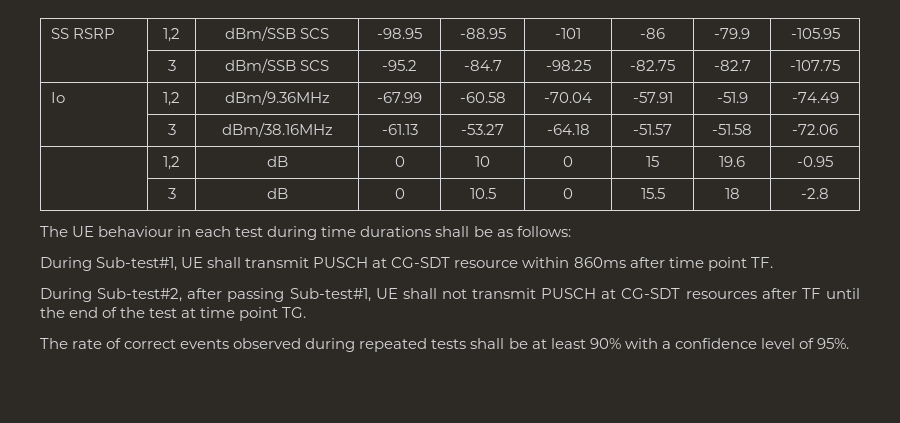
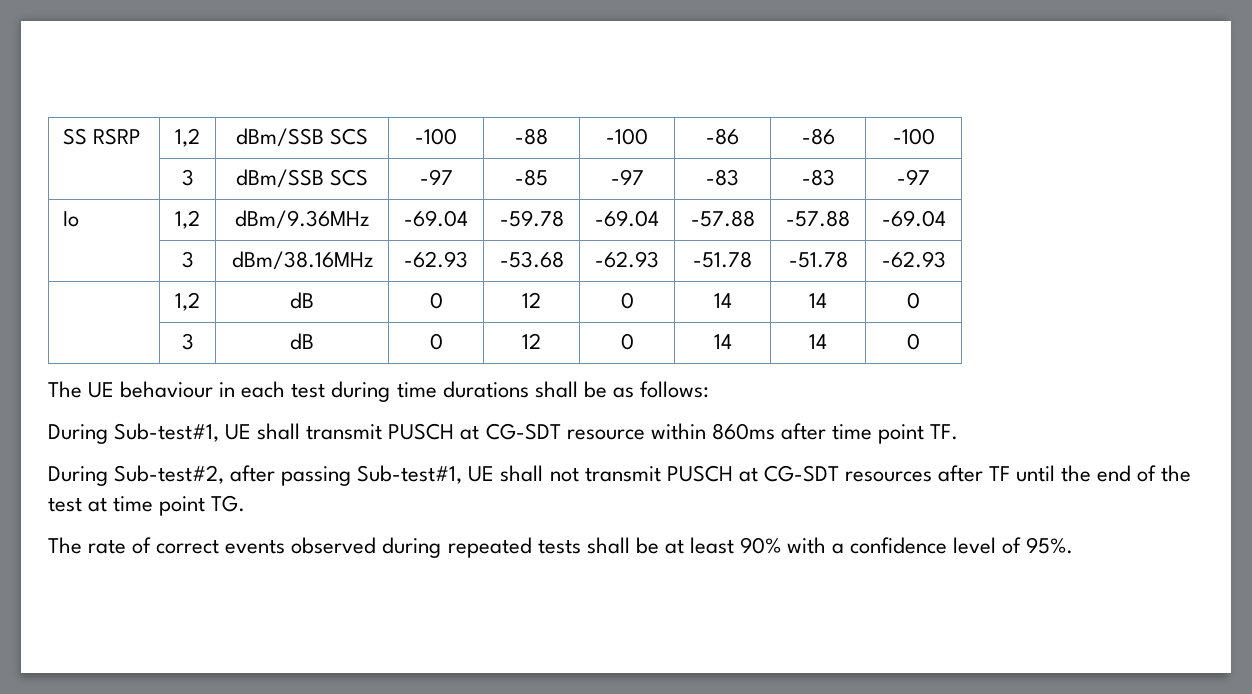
- SS RSRP | 1,2 | dBm/SSB SCS | -98.95 | -88.95 | -101 | -86 | -79.9 | -105.95
+ SS RSRP | 1,2 | dBm/SSB SCS | -100 | -88 | -100 | -86 | -86 | -100
- | 3 | dBm/SSB SCS | -95.2 | -84.7 | -98.25 | -82.75 | -82.7 | -107.75
- Io | 1,2 | dBm/9.36MHz | -67.99 | -60.58 | -70.04 | -57.91 | -51.9 | -74.49
- | 3 | dBm/38.16MHz | -61.13 | -53.27 | -64.18 | -51.57 | -51.58 | -72.06
+ | 3 | dBm/SSB SCS | -97 | -85 | -97 | -83 | -83 | -97
+ Io | 1,2 | dBm/9.36MHz | -69.04 | -59.78 | -69.04 | -57.88 | -57.88 | -69.04
+ | 3 | dBm/38.16MHz | -62.93 | -53.68 | -62.93 | -51.78 | -51.78 | -62.93
- | 1,2 | dB | 0 | 10 | 0 | 15 | 19.6 | -0.95
+ | 1,2 | dB | 0 | 12 | 0 | 14 | 14 | 0
- | 3 | dB | 0 | 10.5 | 0 | 15.5 | 18 | -2.8
+ | 3 | dB | 0 | 12 | 0 | 14 | 14 | 0

